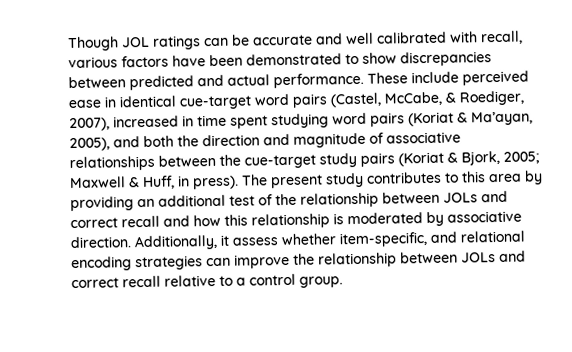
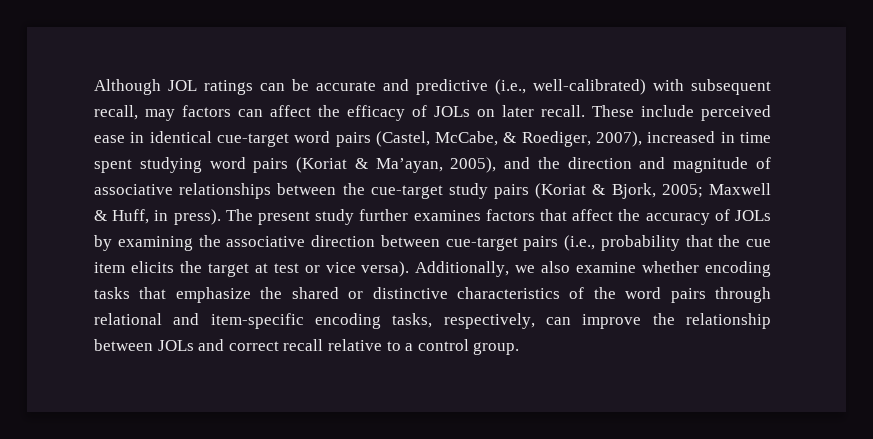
- Though JOL ratings can be accurate and well calibrated with recall, various factors have been demonstrated to show discrepancies between predicted and actual performance.
+ Although JOL ratings can be accurate and predictive (i.e., well-calibrated) with subsequent recall, may factors can affect the efficacy of JOLs on later recall.
- These include perceived ease in identical cue-target word pairs (Castel, McCabe, & Roediger, 2007), increased in time spent studying word pairs (Koriat & Ma’ayan, 2005), and both the direction and magnitude of associative relationships between the cue-target study pairs (Koriat & Bjork, 2005; Maxwell & Huff, in press).
+ These include perceived ease in identical cue-target word pairs (Castel, McCabe, & Roediger, 2007), increased in time spent studying word pairs (Koriat & Ma’ayan, 2005), and the direction and magnitude of associative relationships between the cue-target study pairs (Koriat & Bjork, 2005; Maxwell & Huff, in press).
- The present study contributes to this area by providing an additional test of the relationship between JOLs and correct recall and how this relationship is moderated by associative direction. Additionally, it assess whether item-specific, and relational encoding strategies can improve the relationship between JOLs and correct recall relative to a control group.
+ The present study further examines factors that affect the accuracy of JOLs by examining the associative direction between cue-target pairs (i.e., probability that the cue item elicits the target at test or vice versa). Additionally, we also examine whether encoding tasks that emphasize the shared or distinctive characteristics of the word pairs through relational and item-specific encoding tasks, respectively, can improve the relationship between JOLs and correct recall relative to a control group.

